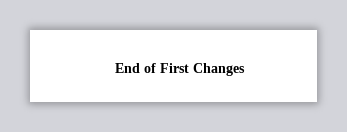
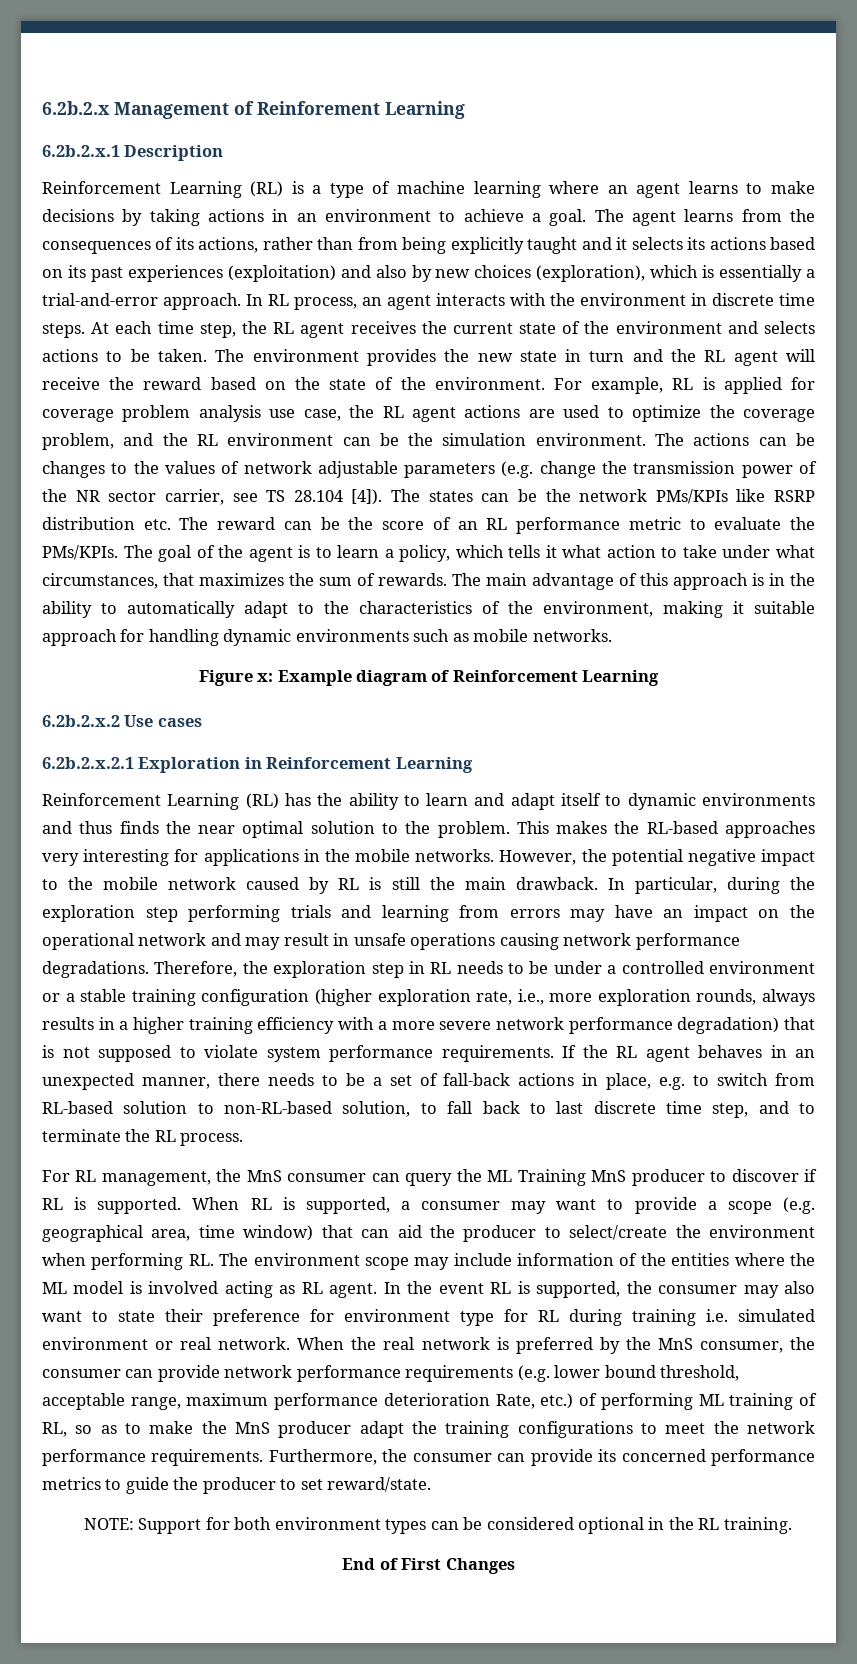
+ 6.2b.2.x Management of Reinforement Learning
+ 6.2b.2.x.1 Description
+ Reinforcement Learning (RL) is a type of machine learning where an agent learns to make decisions by taking actions in an environment to achieve a goal. The agent learns from the consequences of its actions, rather than from being explicitly taught and it selects its actions based on its past experiences (exploitation) and also by new choices (exploration), which is essentially a trial-and-error approach. In RL process, an agent interacts with the environment in discrete time steps. At each time step, the RL agent receives the current state of the environment and selects actions to be taken. The environment provides the new state in turn and the RL agent will receive the reward based on the state of the environment. For example, RL is applied for coverage problem analysis use case, the RL agent actions are used to optimize the coverage problem, and the RL environment can be the simulation environment. The actions can be changes to the values of network adjustable parameters (e.g. change the transmission power of the NR sector carrier, see TS 28.104 [4]). The states can be the network PMs/KPIs like RSRP distribution etc. The reward can be the score of an RL performance metric to evaluate the PMs/KPIs. The goal of the agent is to learn a policy, which tells it what action to take under what circumstances, that maximizes the sum of rewards. The main advantage of this approach is in the ability to automatically adapt to the characteristics of the environment, making it suitable approach for handling dynamic environments such as mobile networks.
+ Figure x: Example diagram of Reinforcement Learning
+ 6.2b.2.x.2 Use cases
+ 6.2b.2.x.2.1 Exploration in Reinforcement Learning
+ Reinforcement Learning (RL) has the ability to learn and adapt itself to dynamic environments and thus finds the near optimal solution to the problem. This makes the RL-based approaches very interesting for applications in the mobile networks. However, the potential negative impact to the mobile network caused by RL is still the main drawback. In particular, during the exploration step performing trials and learning from errors may have an impact on the operational network and may result in unsafe operations causing network performance degradations. Therefore, the exploration step in RL needs to be under a controlled environment or a stable training configuration (higher exploration rate, i.e., more exploration rounds, always results in a higher training efficiency with a more severe network performance degradation) that is not supposed to violate system performance requirements. If the RL agent behaves in an unexpected manner, there needs to be a set of fall-back actions in place, e.g. to switch from RL-based solution to non-RL-based solution, to fall back to last discrete time step, and to terminate the RL process.
+ For RL management, the MnS consumer can query the ML Training MnS producer to discover if RL is supported. When RL is supported, a consumer may want to provide a scope (e.g. geographical area, time window) that can aid the producer to select/create the environment when performing RL. The environment scope may include information of the entities where the ML model is involved acting as RL agent. In the event RL is supported, the consumer may also want to state their preference for environment type for RL during training i.e. simulated environment or real network. When the real network is preferred by the MnS consumer, the consumer can provide network performance requirements (e.g. lower bound threshold, acceptable range, maximum performance deterioration Rate, etc.) of performing ML training of RL, so as to make the MnS producer adapt the training configurations to meet the network performance requirements. Furthermore, the consumer can provide its concerned performance metrics to guide the producer to set reward/state.
+ NOTE: Support for both environment types can be considered optional in the RL training.

